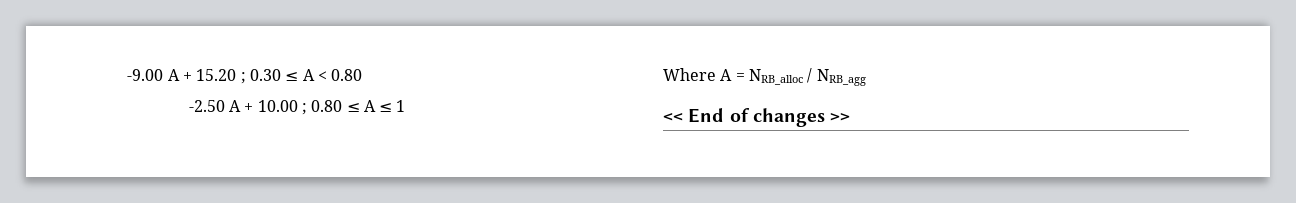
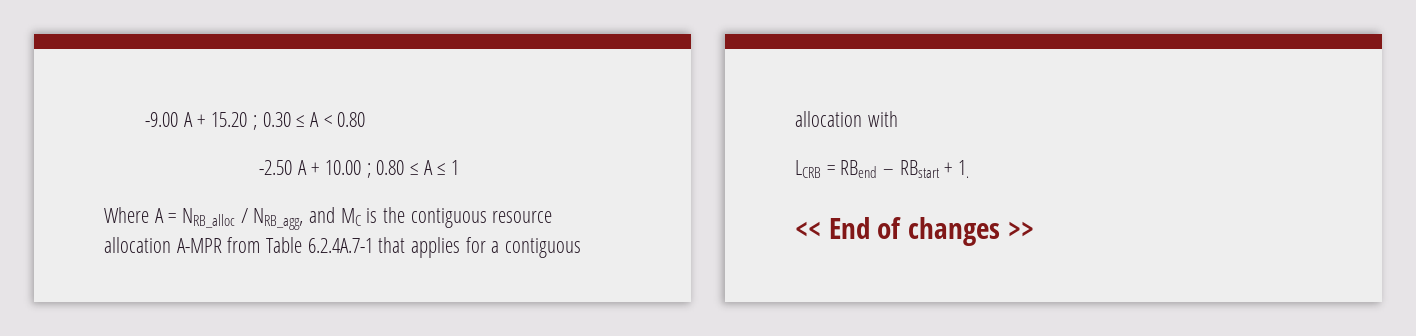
- Where A = NRB_alloc / NRB_agg
+ Where A = NRB_alloc / NRB_agg, and MC is the contiguous resource allocation A-MPR from Table 6.2.4A.7-1 that applies for a contiguous allocation with
+ LCRB = RBend – RBstart + 1.

